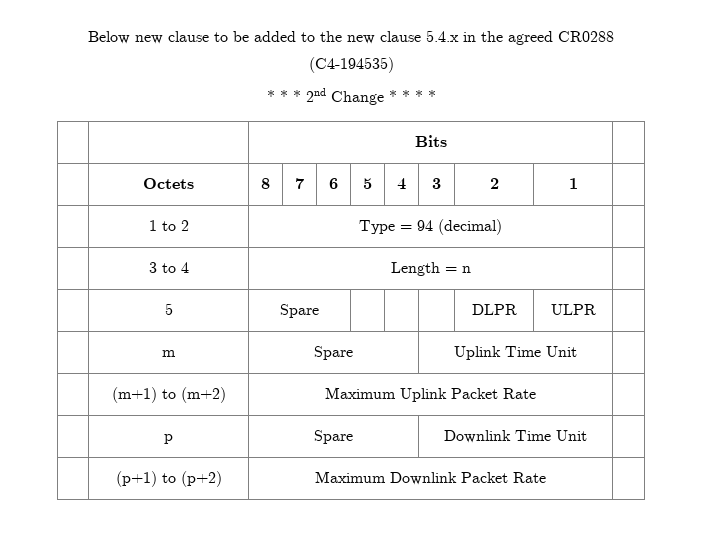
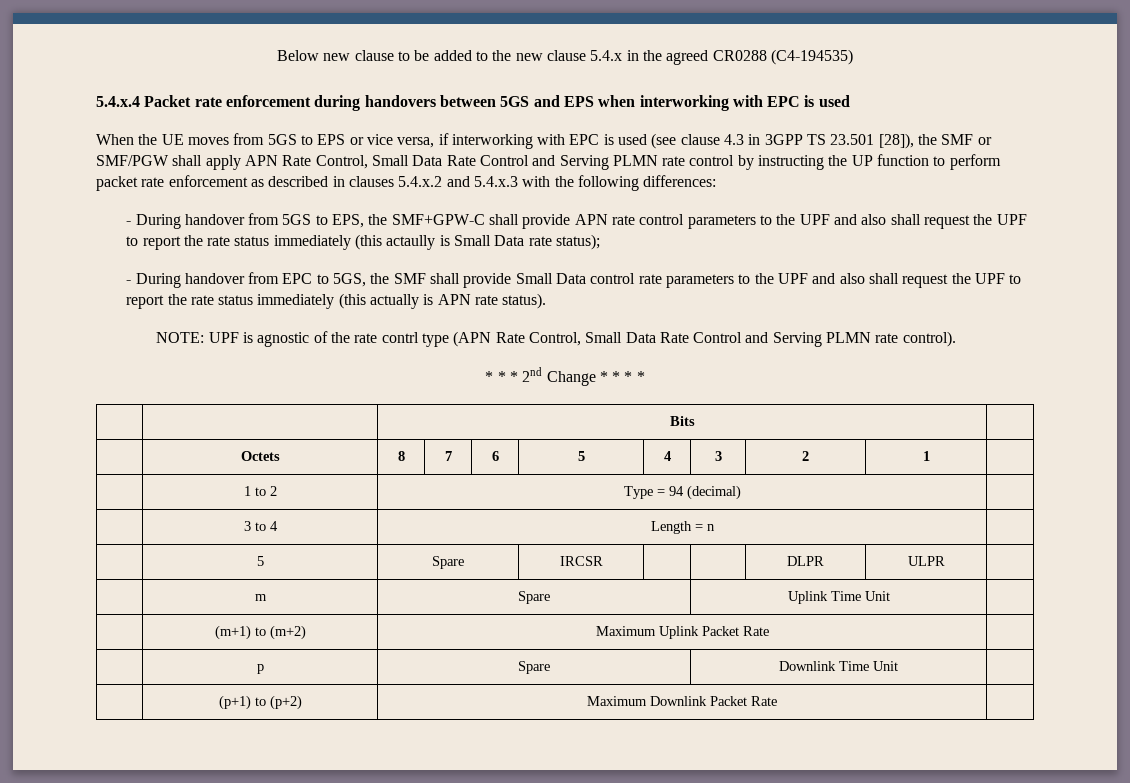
+ 5.4.x.4 Packet rate enforcement during handovers between 5GS and EPS when interworking with EPC is used
+ When the UE moves from 5GS to EPS or vice versa, if interworking with EPC is used (see clause 4.3 in 3GPP TS 23.501 [28]), the SMF or SMF/PGW shall apply APN Rate Control, Small Data Rate Control and Serving PLMN rate control by instructing the UP function to perform packet rate enforcement as described in clauses 5.4.x.2 and 5.4.x.3 with the following differences:
+ - During handover from 5GS to EPS, the SMF+GPW-C shall provide APN rate control parameters to the UPF and also shall request the UPF to report the rate status immediately (this actaully is Small Data rate status);
+ - During handover from EPC to 5GS, the SMF shall provide Small Data control rate parameters to the UPF and also shall request the UPF to report the rate status immediately (this actually is APN rate status).
+ NOTE: UPF is agnostic of the rate contrl type (APN Rate Control, Small Data Rate Control and Serving PLMN rate control).
- | 5 | Spare | | | | DLPR | ULPR |
+ | 5 | Spare | IRCSR | | | DLPR | ULPR |

